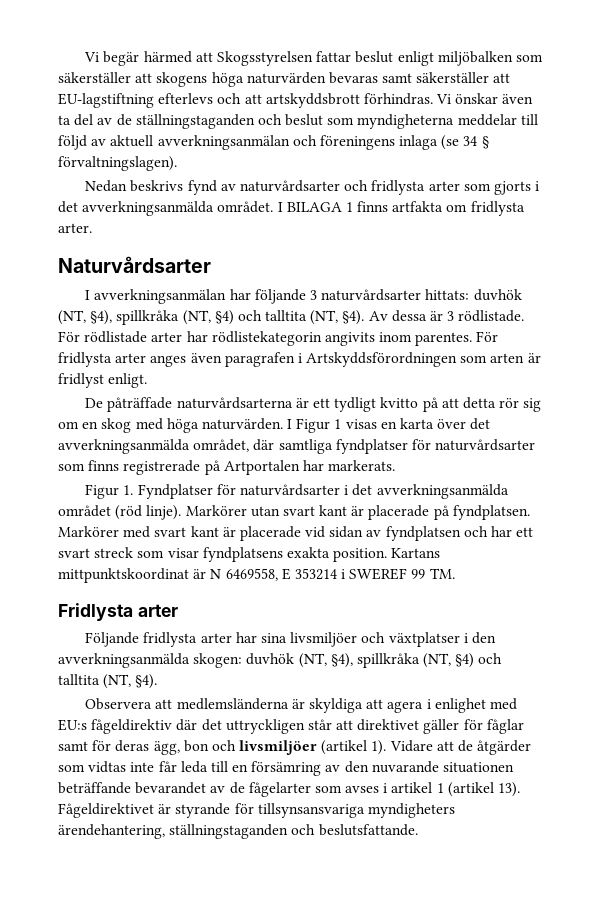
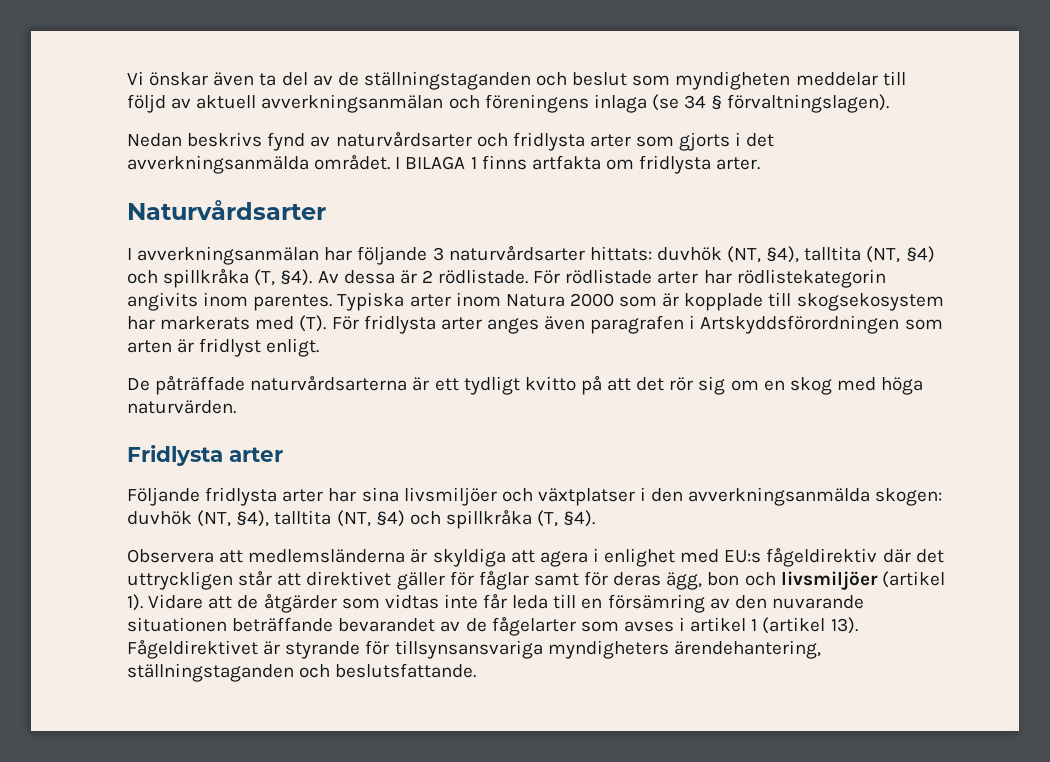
- Vi begär härmed att Skogsstyrelsen fattar beslut enligt miljöbalken som säkerställer att skogens höga naturvärden bevaras samt säkerställer att EU-lagstiftning efterlevs och att artskyddsbrott förhindras. Vi önskar även ta del av de ställningstaganden och beslut som myndigheterna meddelar till följd av aktuell avverkningsanmälan och föreningens inlaga (se 34 § förvaltningslagen).
+ Vi önskar även ta del av de ställningstaganden och beslut som myndigheten meddelar till följd av aktuell avverkningsanmälan och föreningens inlaga (se 34 § förvaltningslagen).
- I avverkningsanmälan har följande 3 naturvårdsarter hittats: duvhök (NT, §4), spillkråka (NT, §4) och talltita (NT, §4).
+ I avverkningsanmälan har följande 3 naturvårdsarter hittats: duvhök (NT, §4), talltita (NT, §4) och spillkråka (T, §4).
- Av dessa är 3 rödlistade.
+ Av dessa är 2 rödlistade.
- För fridlysta arter anges även paragrafen i Artskyddsförordningen som arten är fridlyst enligt.
+ Typiska arter inom Natura 2000 som är kopplade till skogsekosystem har markerats med (T). För fridlysta arter anges även paragrafen i Artskyddsförordningen som arten är fridlyst enligt.
- De påträffade naturvårdsarterna är ett tydligt kvitto på att detta rör sig om en skog med höga naturvärden. I Figur 1 visas en karta över det avverkningsanmälda området, där samtliga fyndplatser för naturvårdsarter som finns registrerade på Artportalen har markerats.
- Figur 1. Fyndplatser för naturvårdsarter i det avverkningsanmälda området (röd linje). Markörer utan svart kant är placerade på fyndplatsen. Markörer med svart kant är placerade vid sidan av fyndplatsen och har ett svart streck som visar fyndplatsens exakta position. Kartans mittpunktskoordinat är N 6469558, E 353214 i SWEREF 99 TM.
+ De påträffade naturvårdsarterna är ett tydligt kvitto på att det rör sig om en skog med höga naturvärden.
- Följande fridlysta arter har sina livsmiljöer och växtplatser i den avverkningsanmälda skogen: duvhök (NT, §4), spillkråka (NT, §4) och talltita (NT, §4).
+ Följande fridlysta arter har sina livsmiljöer och växtplatser i den avverkningsanmälda skogen: duvhök (NT, §4), talltita (NT, §4) och spillkråka (T, §4).

